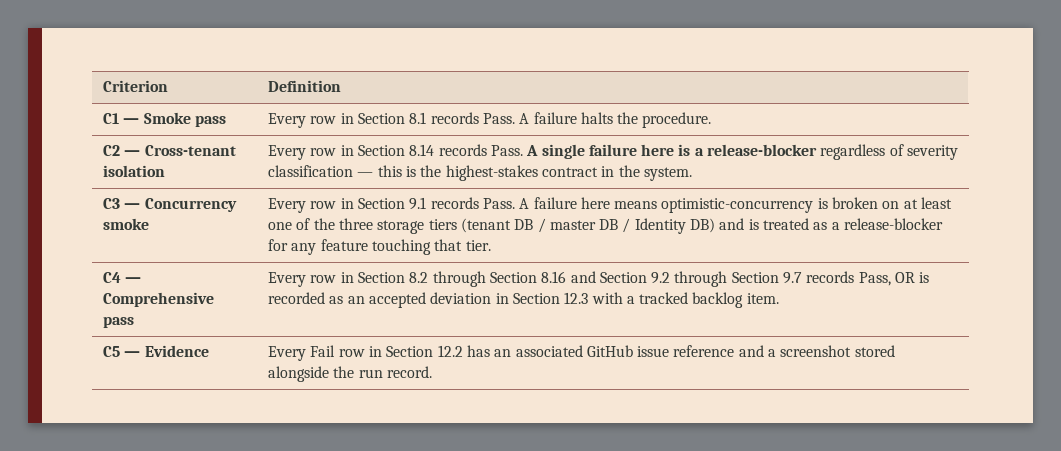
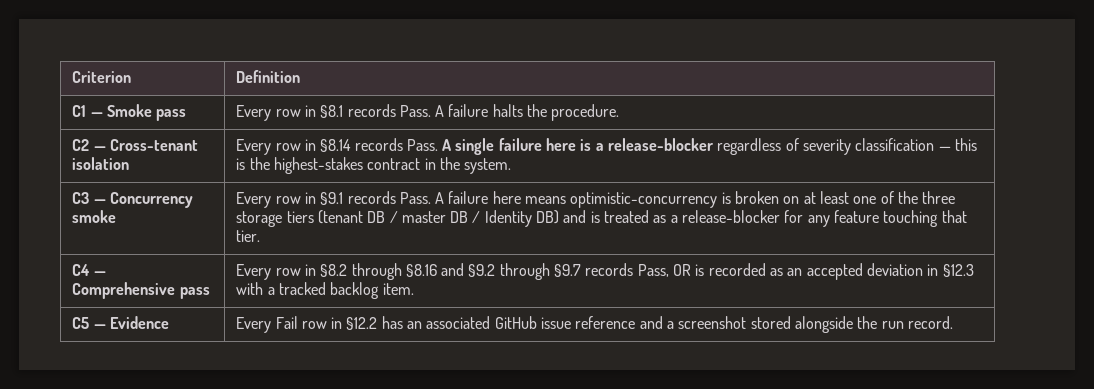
- C1 — Smoke pass | Every row in Section 8.1 records Pass. A failure halts the procedure.
+ C1 — Smoke pass | Every row in §8.1 records Pass. A failure halts the procedure.
- C2 — Cross-tenant isolation | Every row in Section 8.14 records Pass. A single failure here is a release-blocker regardless of severity classification — this is the highest-stakes contract in the system.
+ C2 — Cross-tenant isolation | Every row in §8.14 records Pass. A single failure here is a release-blocker regardless of severity classification — this is the highest-stakes contract in the system.
- Every row in Section 9.1 records Pass.
+ Every row in §9.1 records Pass.
- C4 — Comprehensive pass | Every row in Section 8.2 through Section 8.16 and Section 9.2 through Section 9.7 records Pass, OR is recorded as an accepted deviation in Section 12.3 with a tracked backlog item.
+ C4 — Comprehensive pass | Every row in §8.2 through §8.16 and §9.2 through §9.7 records Pass, OR is recorded as an accepted deviation in §12.3 with a tracked backlog item.
- C5 — Evidence | Every Fail row in Section 12.2 has an associated GitHub issue reference and a screenshot stored alongside the run record.
+ C5 — Evidence | Every Fail row in §12.2 has an associated GitHub issue reference and a screenshot stored alongside the run record.

